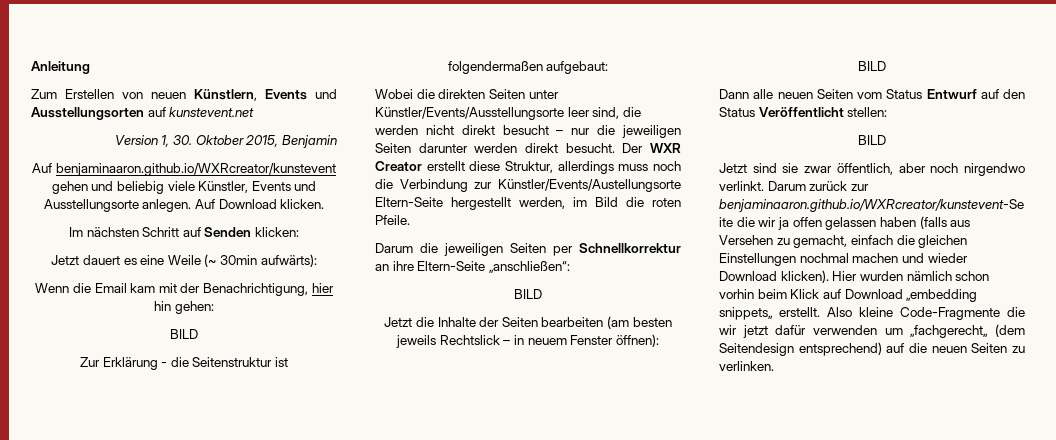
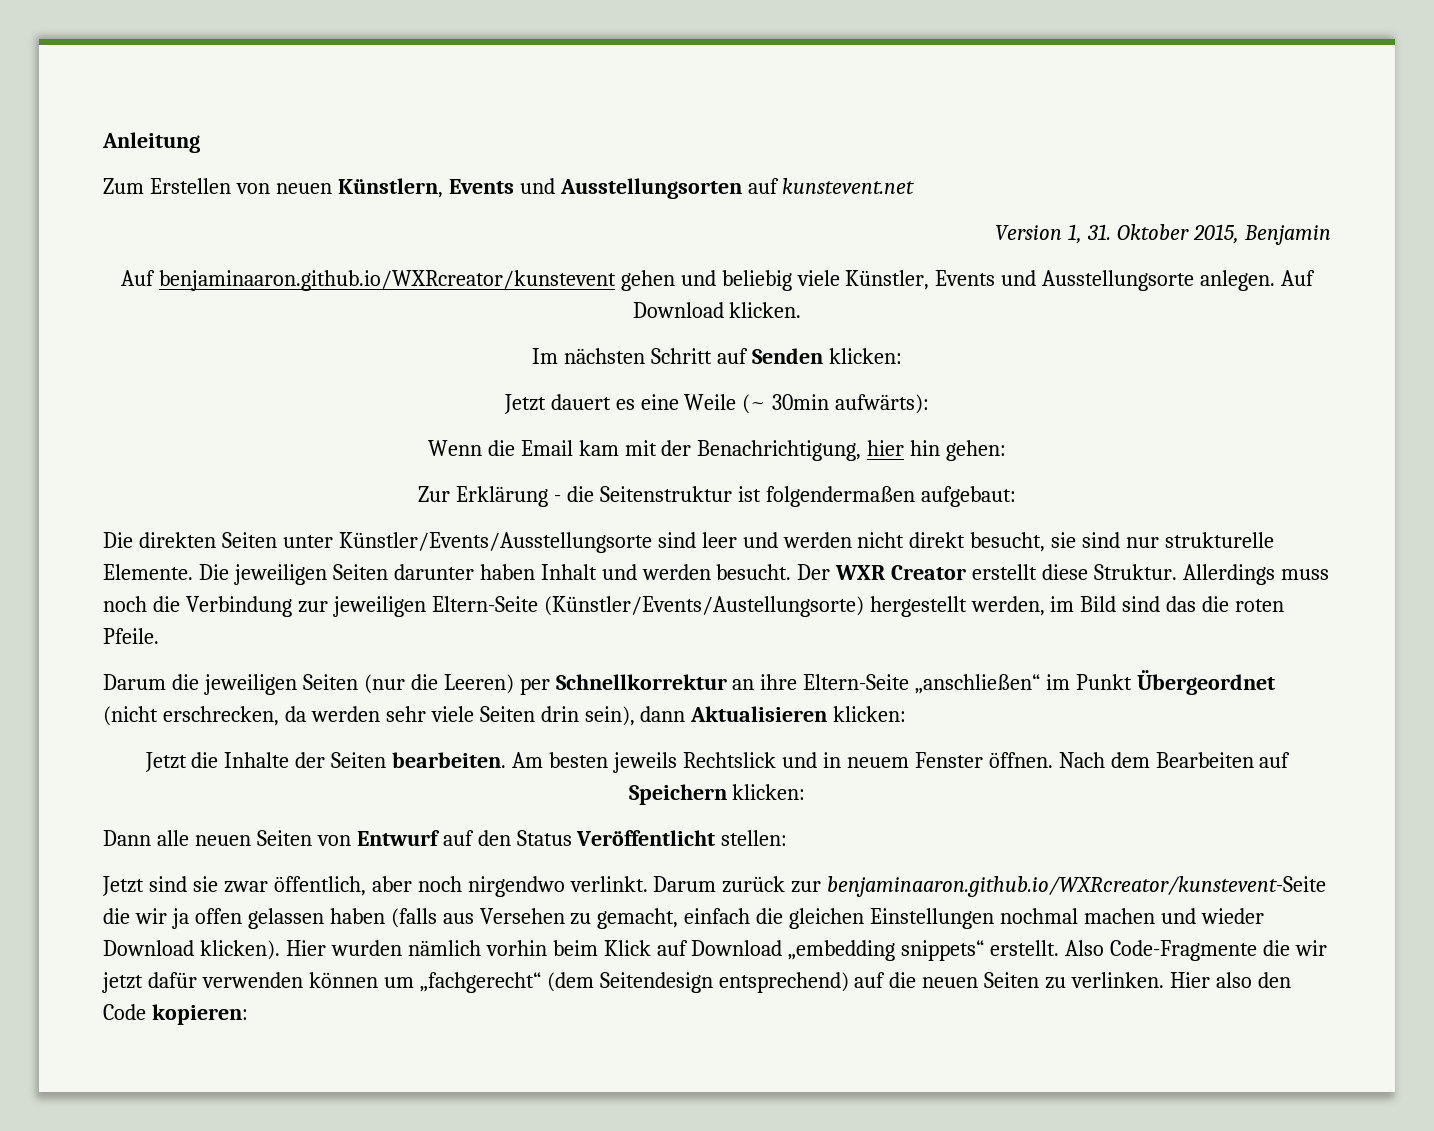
- Version 1, 30. Oktober 2015, Benjamin
+ Version 1, 31. Oktober 2015, Benjamin
  Wenn die Email kam mit der Benachrichtigung, hier hin gehen:
- BILD
- Wobei die direkten Seiten unter Künstler/Events/Ausstellungsorte leer sind, die werden nicht direkt besucht – nur die jeweiligen Seiten darunter werden direkt besucht.
+ Die direkten Seiten unter Künstler/Events/Ausstellungsorte sind leer und werden nicht direkt besucht, sie sind nur strukturelle Elemente. Die jeweiligen Seiten darunter haben Inhalt und werden besucht.
- Der WXR Creator erstellt diese Struktur, allerdings muss noch die Verbindung zur Künstler/Events/Austellungsorte Eltern-Seite hergestellt werden, im Bild die roten Pfeile.
+ Der WXR Creator erstellt diese Struktur. Allerdings muss noch die Verbindung zur jeweiligen Eltern-Seite (Künstler/Events/Austellungsorte) hergestellt werden, im Bild sind das die roten Pfeile.
- Darum die jeweiligen Seiten per Schnellkorrektur an ihre Eltern-Seite „anschließen“:
- BILD
+ Darum die jeweiligen Seiten (nur die Leeren) per Schnellkorrektur an ihre Eltern-Seite „anschließen“ im Punkt Übergeordnet (nicht erschrecken, da werden sehr viele Seiten drin sein), dann Aktualisieren klicken:
- Jetzt die Inhalte der Seiten bearbeiten (am besten jeweils Rechtslick – in neuem Fenster öffnen):
- BILD
+ Jetzt die Inhalte der Seiten bearbeiten. Am besten jeweils Rechtslick und in neuem Fenster öffnen. Nach dem Bearbeiten auf Speichern klicken:
- Dann alle neuen Seiten vom Status Entwurf auf den Status Veröffentlicht stellen:
- BILD
+ Dann alle neuen Seiten von Entwurf auf den Status Veröffentlicht stellen:
- Hier wurden nämlich schon vorhin beim Klick auf Download „embedding snippets„ erstellt.
+ Hier wurden nämlich vorhin beim Klick auf Download „embedding snippets“ erstellt.
- Also kleine Code-Fragmente die wir jetzt dafür verwenden um „fachgerecht„ (dem Seitendesign entsprechend) auf die neuen Seiten zu verlinken.
+ Also Code-Fragmente die wir jetzt dafür verwenden können um „fachgerecht“ (dem Seitendesign entsprechend) auf die neuen Seiten zu verlinken.
+ Hier also den Code kopieren:

